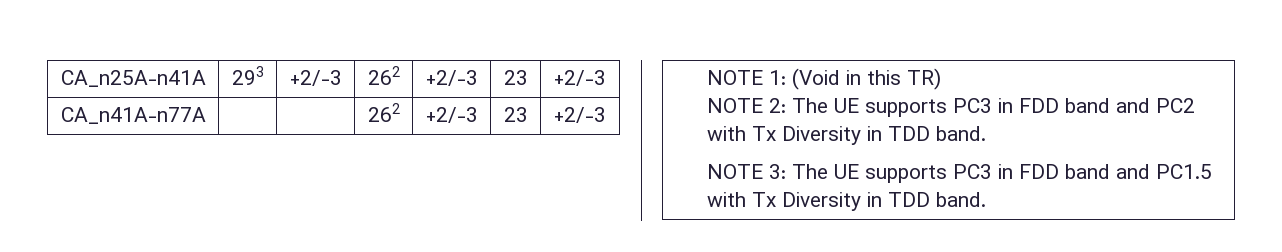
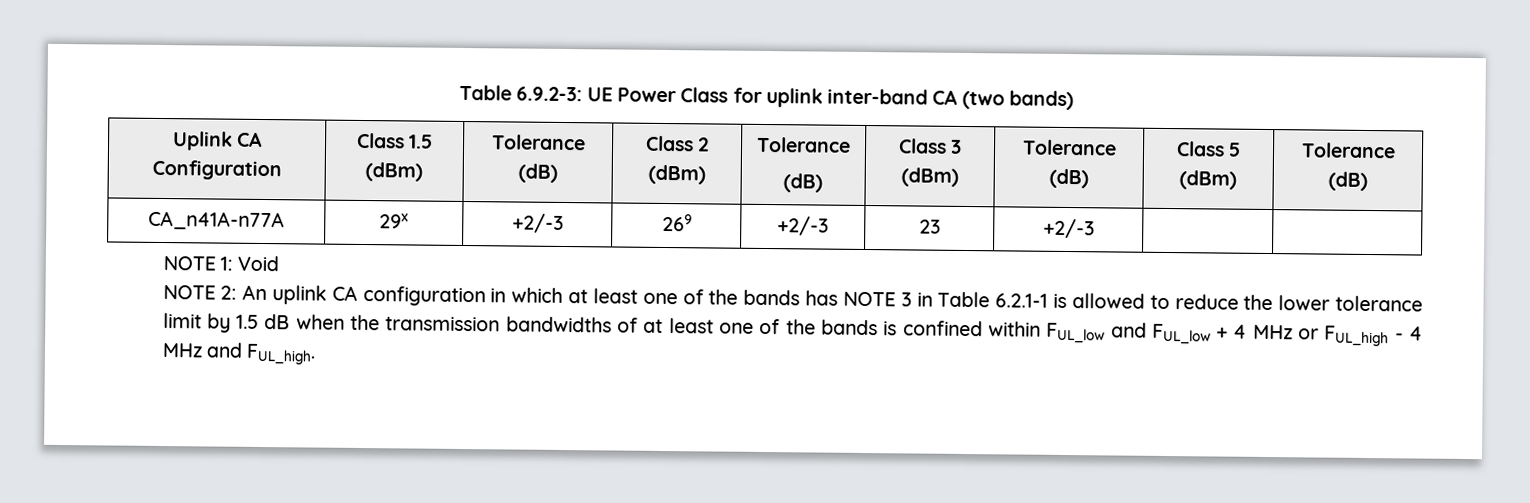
- CA_n25A-n41A | 293 | +2/-3 | 262 | +2/-3 | 23 | +2/-3
- CA_n41A-n77A | | | 262 | +2/-3 | 23 | +2/-3
- NOTE 1: (Void in this TR)
- NOTE 2: The UE supports PC3 in FDD band and PC2 with Tx Diversity in TDD band.
- NOTE 3: The UE supports PC3 in FDD band and PC1.5 with Tx Diversity in TDD band.
+ Table 6.9.2-3: UE Power Class for uplink inter-band CA (two bands)
+ Uplink CA Configuration | Class 1.5 (dBm) | Tolerance (dB) | Class 2 (dBm) | Tolerance
+ (dB) | Class 3 (dBm) | Tolerance (dB) | Class 5 (dBm) | Tolerance (dB)
+ CA_n41A-n77A | 29x | +2/-3 | 269 | +2/-3 | 23 | +2/-3 | |
+ NOTE 1: Void
+ NOTE 2: An uplink CA configuration in which at least one of the bands has NOTE 3 in Table 6.2.1-1 is allowed to reduce the lower tolerance limit by 1.5 dB when the transmission bandwidths of at least one of the bands is confined within FUL_low and FUL_low + 4 MHz or FUL_high - 4 MHz and FUL_high.

